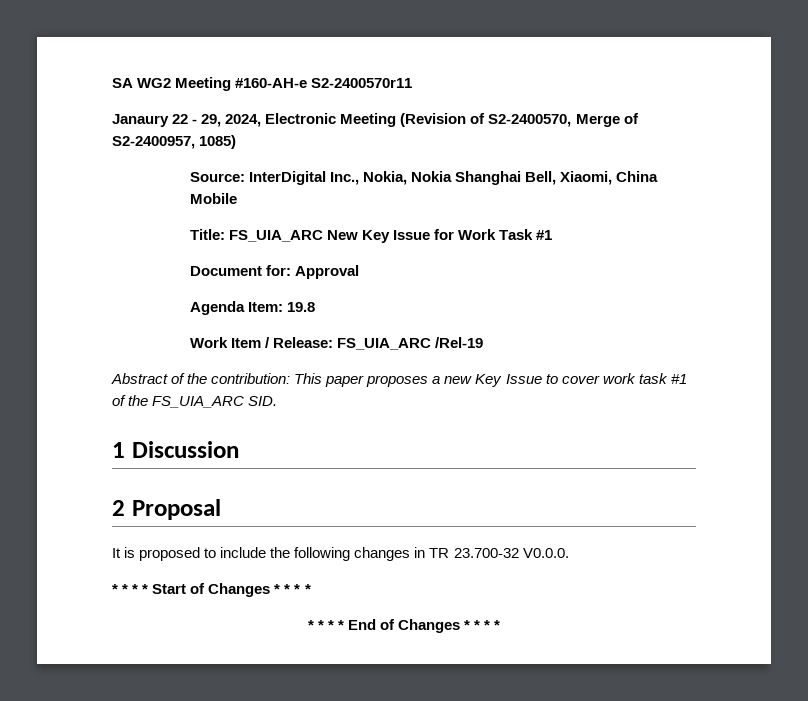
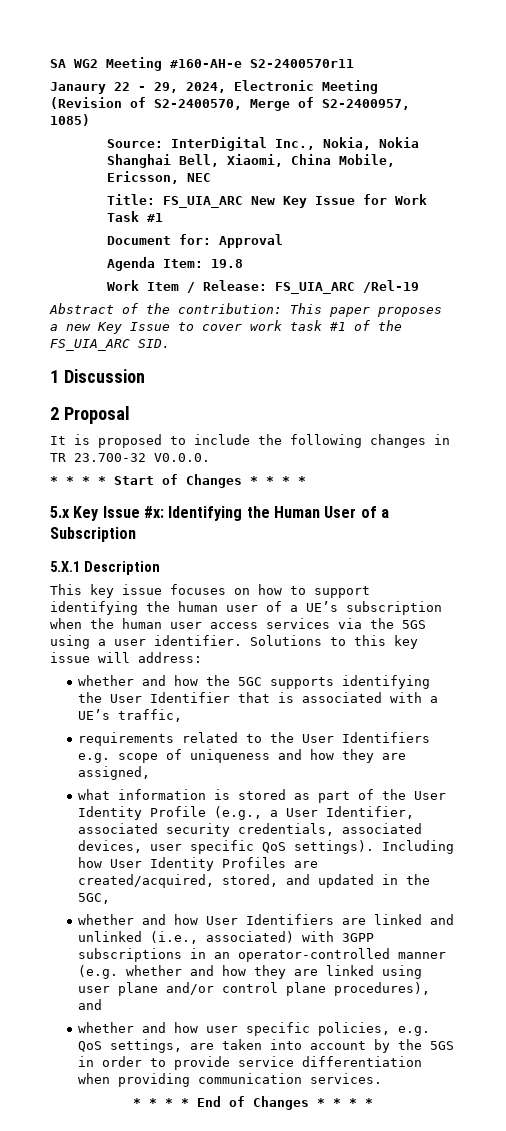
- Source: InterDigital Inc., Nokia, Nokia Shanghai Bell, Xiaomi, China Mobile
+ Source: InterDigital Inc., Nokia, Nokia Shanghai Bell, Xiaomi, China Mobile, Ericsson, NEC
+ 5.x Key Issue #x: Identifying the Human User of a Subscription
+ 5.X.1 Description
+ This key issue focuses on how to support identifying the human user of a UE’s subscription when the human user access services via the 5GS using a user identifier. Solutions to this key issue will address:
+ whether and how the 5GC supports identifying the User Identifier that is associated with a UE’s traffic,
+ requirements related to the User Identifiers e.g. scope of uniqueness and how they are assigned,
+ what information is stored as part of the User Identity Profile (e.g., a User Identifier, associated security credentials, associated devices, user specific QoS settings). Including how User Identity Profiles are created/acquired, stored, and updated in the 5GC,
+ whether and how User Identifiers are linked and unlinked (i.e., associated) with 3GPP subscriptions in an operator-controlled manner (e.g. whether and how they are linked using user plane and/or control plane procedures), and
+ whether and how user specific policies, e.g. QoS settings, are taken into account by the 5GS in order to provide service differentiation when providing communication services.

